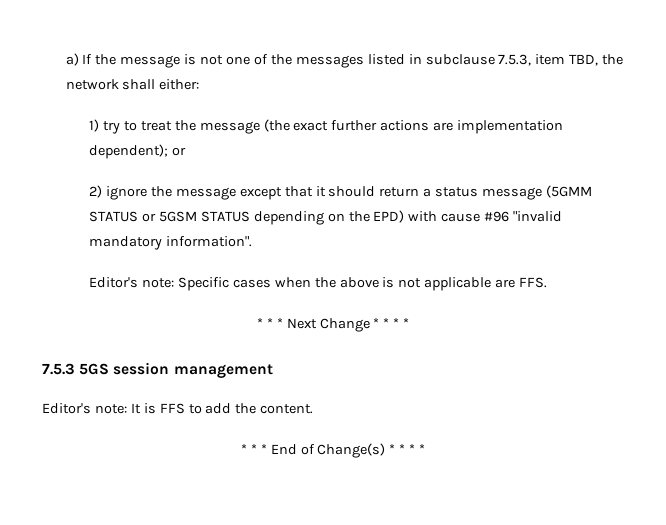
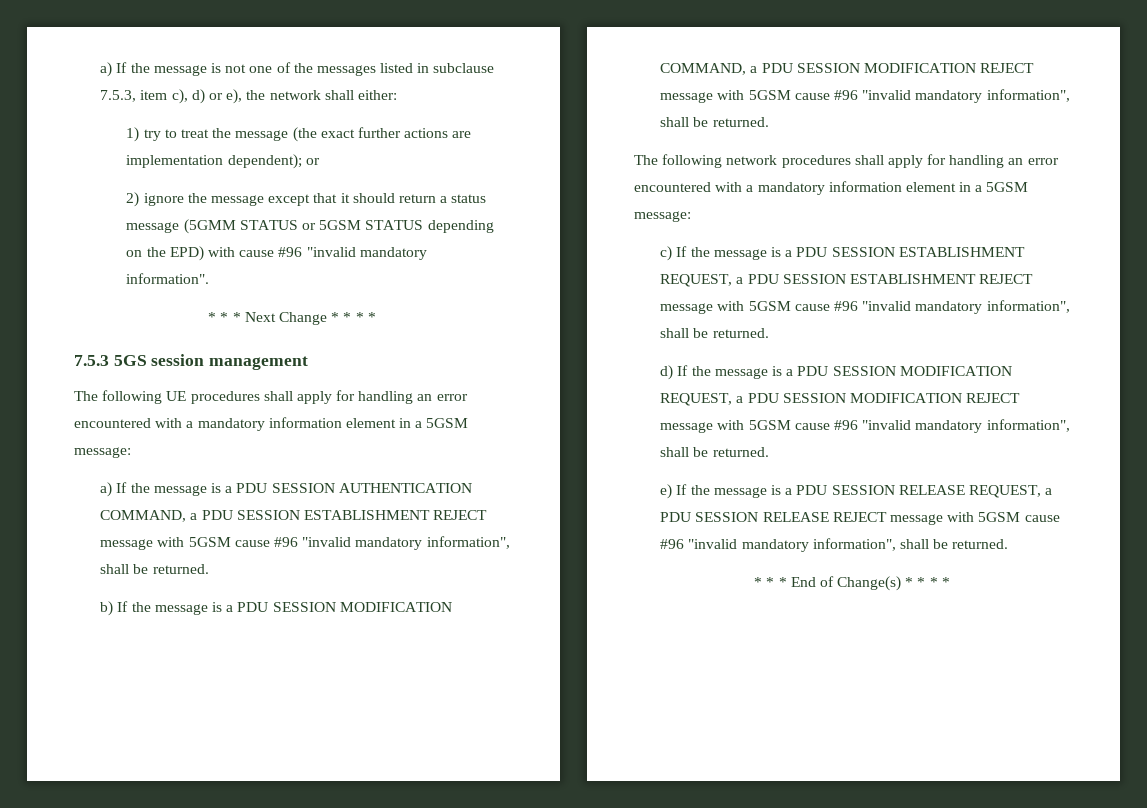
- a) If the message is not one of the messages listed in subclause 7.5.3, item TBD, the network shall either:
+ a) If the message is not one of the messages listed in subclause 7.5.3, item c), d) or e), the network shall either:
- Editor's note: Specific cases when the above is not applicable are FFS.
- Editor's note: It is FFS to add the content.
+ The following UE procedures shall apply for handling an error encountered with a mandatory information element in a 5GSM message:
+ a) If the message is a PDU SESSION AUTHENTICATION COMMAND, a PDU SESSION ESTABLISHMENT REJECT message with 5GSM cause #96 "invalid mandatory information", shall be returned.
+ b) If the message is a PDU SESSION MODIFICATION COMMAND, a PDU SESSION MODIFICATION REJECT message with 5GSM cause #96 "invalid mandatory information", shall be returned.
+ The following network procedures shall apply for handling an error encountered with a mandatory information element in a 5GSM message:
+ c) If the message is a PDU SESSION ESTABLISHMENT REQUEST, a PDU SESSION ESTABLISHMENT REJECT message with 5GSM cause #96 "invalid mandatory information", shall be returned.
+ d) If the message is a PDU SESSION MODIFICATION REQUEST, a PDU SESSION MODIFICATION REJECT message with 5GSM cause #96 "invalid mandatory information", shall be returned.
+ e) If the message is a PDU SESSION RELEASE REQUEST, a PDU SESSION RELEASE REJECT message with 5GSM cause #96 "invalid mandatory information", shall be returned.

